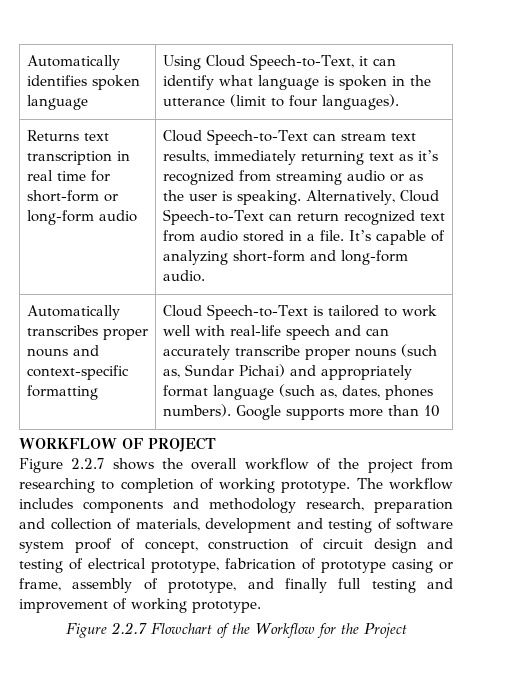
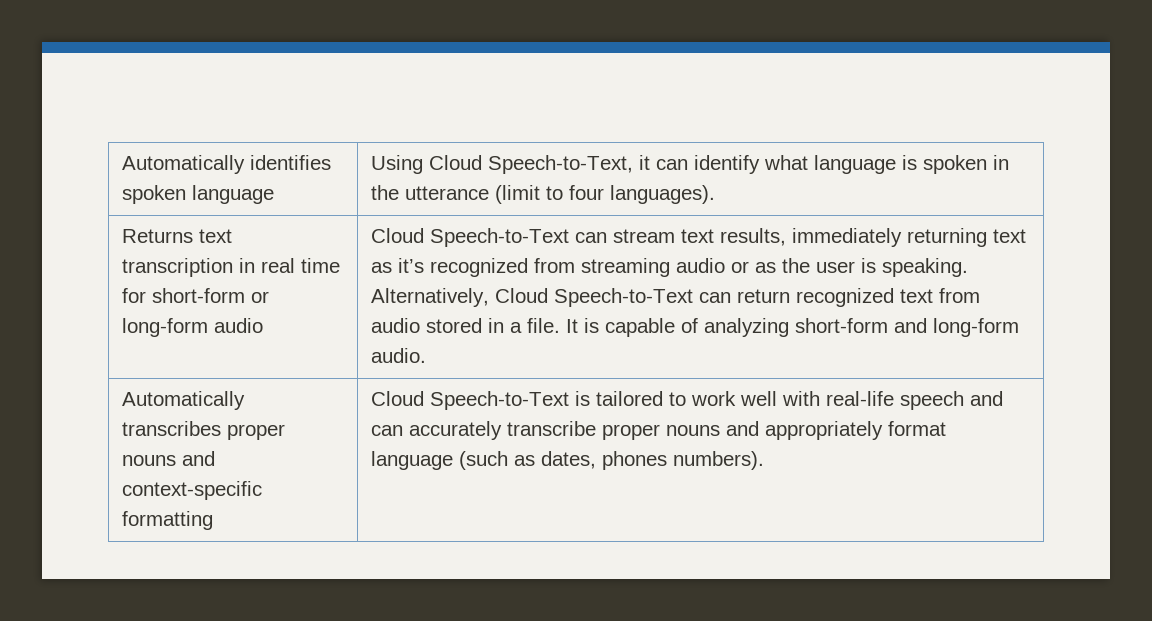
- It’s capable of analyzing short-form and long-form audio.
+ It is capable of analyzing short-form and long-form audio.
- Cloud Speech-to-Text is tailored to work well with real-life speech and can accurately transcribe proper nouns (such as, Sundar Pichai) and appropriately format language (such as, dates, phones numbers). Google supports more than 10
- WORKFLOW OF PROJECT
- Figure 2.2.7 shows the overall workflow of the project from researching to completion of working prototype. The workflow includes components and methodology research, preparation and collection of materials, development and testing of software system proof of concept, construction of circuit design and testing of electrical prototype, fabrication of prototype casing or frame, assembly of prototype, and finally full testing and improvement of working prototype.
- Figure 2.2.7 Flowchart of the Workflow for the Project
+ Cloud Speech-to-Text is tailored to work well with real-life speech and can accurately transcribe proper nouns and appropriately format language (such as dates, phones numbers).

